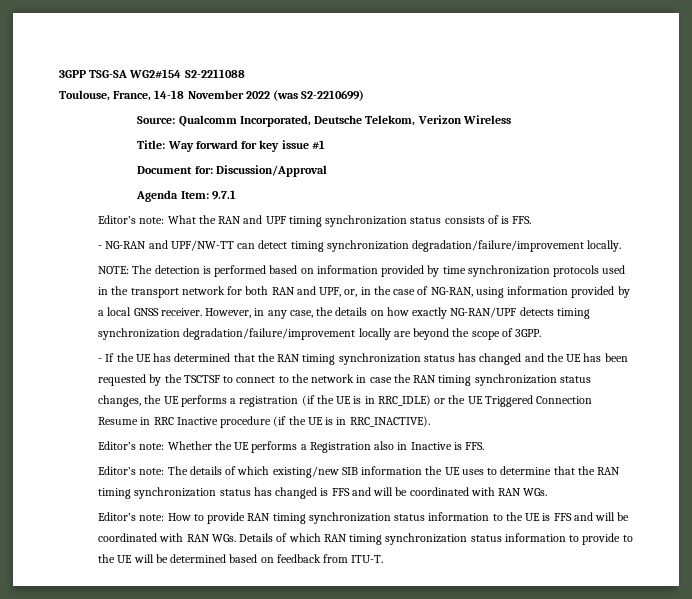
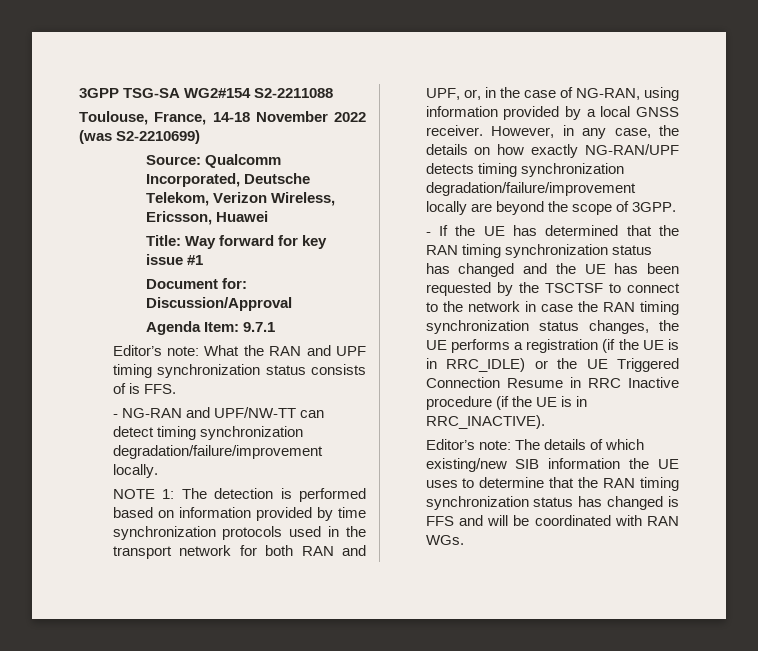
- Source: Qualcomm Incorporated, Deutsche Telekom, Verizon Wireless
+ Source: Qualcomm Incorporated, Deutsche Telekom, Verizon Wireless, Ericsson, Huawei
- NOTE: The detection is performed based on information provided by time synchronization protocols used in the transport network for both RAN and UPF, or, in the case of NG-RAN, using information provided by a local GNSS receiver.
+ NOTE 1: The detection is performed based on information provided by time synchronization protocols used in the transport network for both RAN and UPF, or, in the case of NG-RAN, using information provided by a local GNSS receiver.
- Editor’s note: Whether the UE performs a Registration also in Inactive is FFS.
- Editor’s note: How to provide RAN timing synchronization status information to the UE is FFS and will be coordinated with RAN WGs. Details of which RAN timing synchronization status information to provide to the UE will be determined based on feedback from ITU-T.

